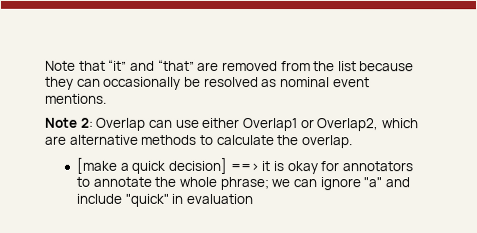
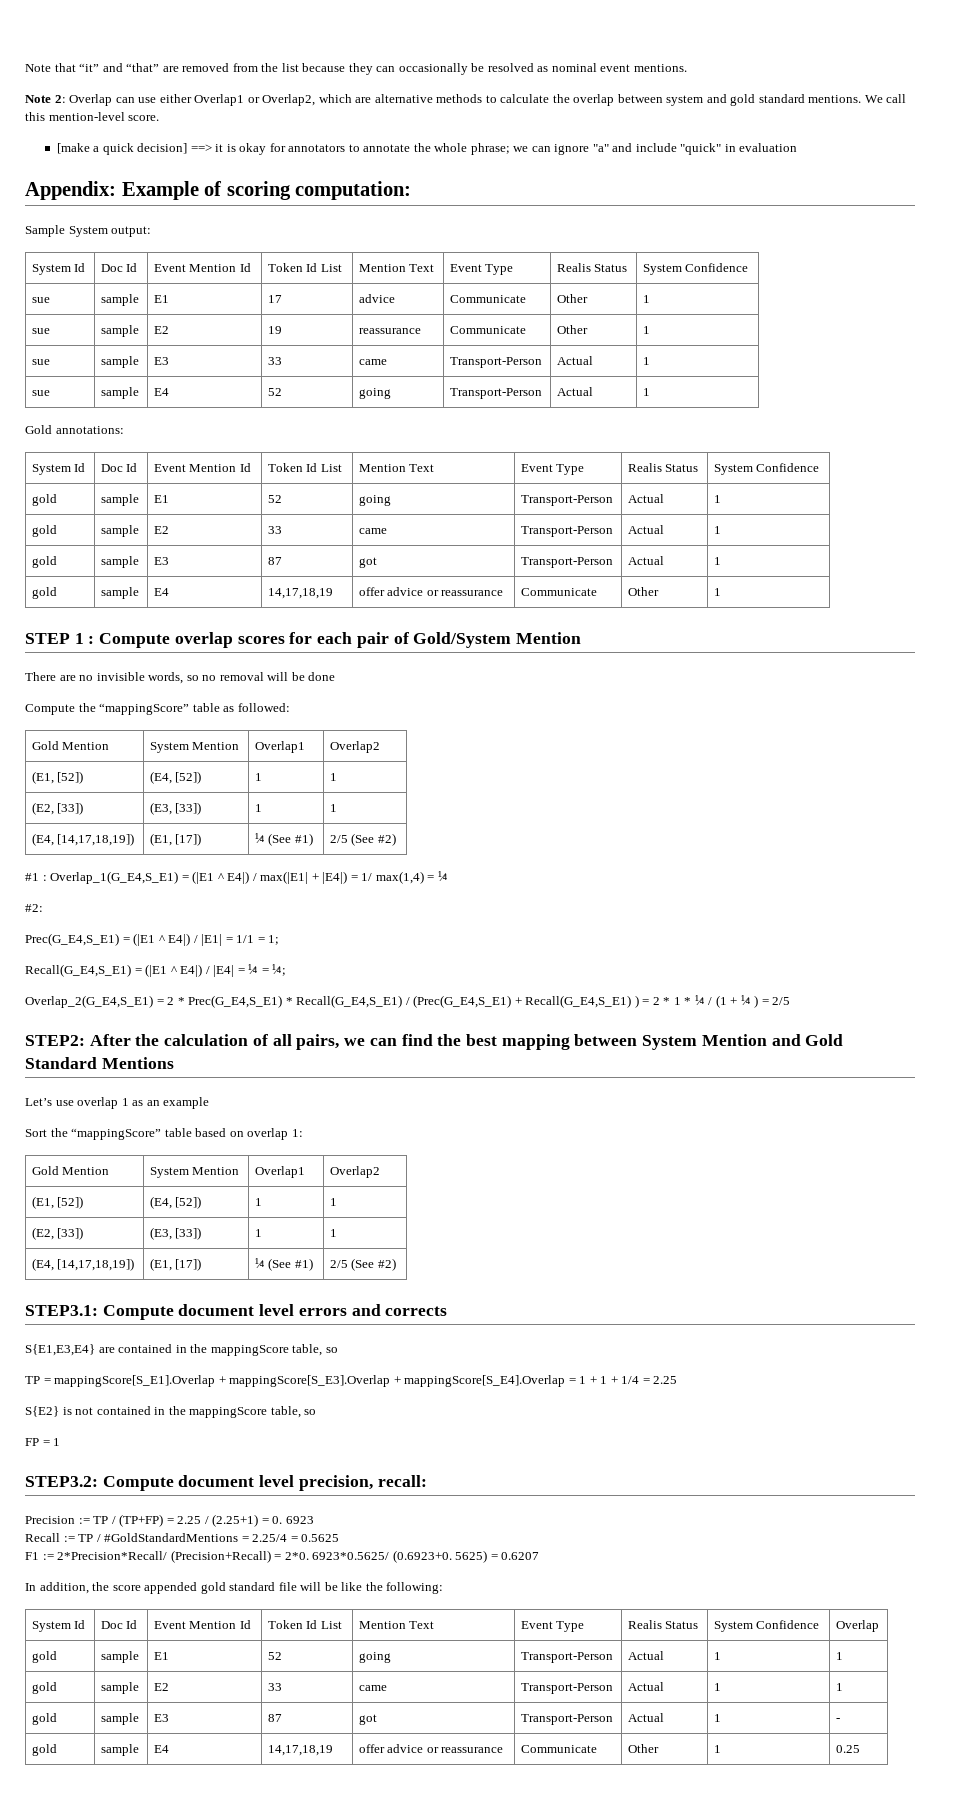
- Note 2: Overlap can use either Overlap1 or Overlap2, which are alternative methods to calculate the overlap.
+ Note 2: Overlap can use either Overlap1 or Overlap2, which are alternative methods to calculate the overlap between system and gold standard mentions. We call this mention-level score.
+ Appendix: Example of scoring computation:
+ Sample System output:
+ System Id | Doc Id | Event Mention Id | Token Id List | Mention Text | Event Type | Realis Status | System Confidence
+ sue | sample | E1 | 17 | advice | Communicate | Other | 1
+ sue | sample | E2 | 19 | reassurance | Communicate | Other | 1
+ sue | sample | E3 | 33 | came | Transport-Person | Actual | 1
+ sue | sample | E4 | 52 | going | Transport-Person | Actual | 1
+ Gold annotations:
+ System Id | Doc Id | Event Mention Id | Token Id List | Mention Text | Event Type | Realis Status | System Confidence
+ gold | sample | E1 | 52 | going | Transport-Person | Actual | 1
+ gold | sample | E2 | 33 | came | Transport-Person | Actual | 1
+ gold | sample | E3 | 87 | got | Transport-Person | Actual | 1
+ gold | sample | E4 | 14,17,18,19 | offer advice or reassurance | Communicate | Other | 1
+ STEP 1 : Compute overlap scores for each pair of Gold/System Mention
+ There are no invisible words, so no removal will be done
+ Compute the “mappingScore” table as followed:
+ Gold Mention | System Mention | Overlap1 | Overlap2
+ (E1, [52]) | (E4, [52]) | 1 | 1
+ (E2, [33]) | (E3, [33]) | 1 | 1
+ (E4, [14,17,18,19]) | (E1, [17]) | ¼ (See #1) | 2/5 (See #2)
+ #1 : Overlap_1(G_E4,S_E1) = (|E1 ^ E4|) / max(|E1| + |E4|) = 1/ max(1,4) = ¼
+ #2:
+ Prec(G_E4,S_E1) = (|E1 ^ E4|) / |E1| = 1/1 = 1;
+ Recall(G_E4,S_E1) = (|E1 ^ E4|) / |E4| = ¼ = ¼;
+ Overlap_2(G_E4,S_E1) = 2 * Prec(G_E4,S_E1) * Recall(G_E4,S_E1) / (Prec(G_E4,S_E1) + Recall(G_E4,S_E1) ) = 2 * 1 * ¼ / (1 + ¼ ) = 2/5
+ STEP2: After the calculation of all pairs, we can find the best mapping between System Mention and Gold Standard Mentions
+ Let’s use overlap 1 as an example
+ Sort the “mappingScore” table based on overlap 1:
+ Gold Mention | System Mention | Overlap1 | Overlap2
+ (E1, [52]) | (E4, [52]) | 1 | 1
+ (E2, [33]) | (E3, [33]) | 1 | 1
+ (E4, [14,17,18,19]) | (E1, [17]) | ¼ (See #1) | 2/5 (See #2)
+ STEP3.1: Compute document level errors and corrects
+ S{E1,E3,E4} are contained in the mappingScore table, so
+ TP = mappingScore[S_E1].Overlap + mappingScore[S_E3].Overlap + mappingScore[S_E4].Overlap = 1 + 1 + 1/4 = 2.25
+ S{E2} is not contained in the mappingScore table, so
+ FP = 1
+ STEP3.2: Compute document level precision, recall:
+ Precision := TP / (TP+FP) = 2.25 / (2.25+1) = 0. 6923
+ Recall := TP / #GoldStandardMentions = 2.25/4 = 0.5625
+ F1 := 2*Precision*Recall/ (Precision+Recall) = 2*0. 6923*0.5625/ (0.6923+0. 5625) = 0.6207
+ In addition, the score appended gold standard file will be like the following:
+ System Id | Doc Id | Event Mention Id | Token Id List | Mention Text | Event Type | Realis Status | System Confidence | Overlap
+ gold | sample | E1 | 52 | going | Transport-Person | Actual | 1 | 1
+ gold | sample | E2 | 33 | came | Transport-Person | Actual | 1 | 1
+ gold | sample | E3 | 87 | got | Transport-Person | Actual | 1 | -
+ gold | sample | E4 | 14,17,18,19 | offer advice or reassurance | Communicate | Other | 1 | 0.25

